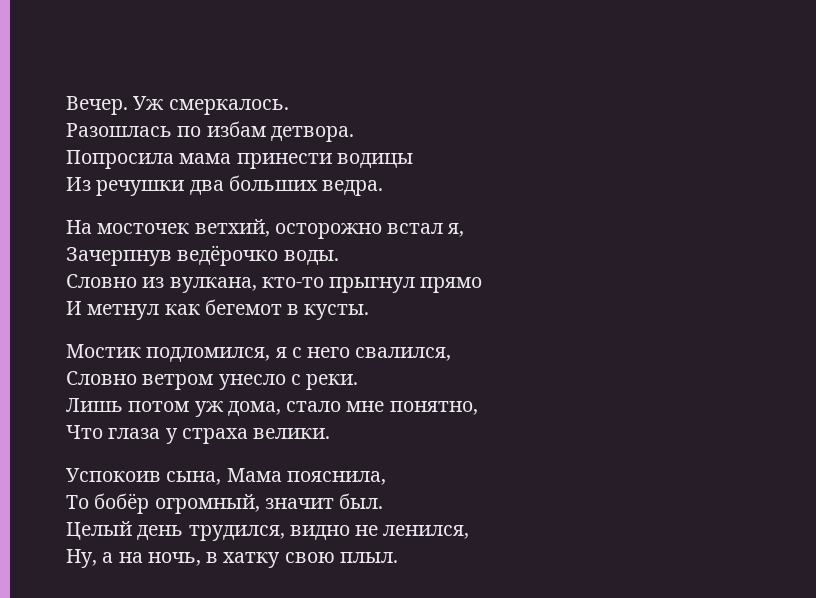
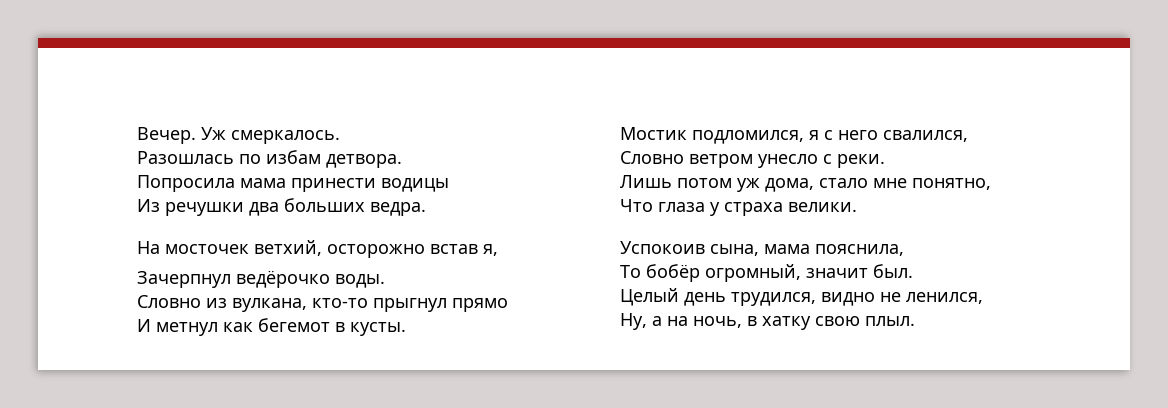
- На мосточек ветхий, осторожно встал я,
+ На мосточек ветхий, осторожно встав я,
- Зачерпнув ведёрочко воды.
+ Зачерпнул ведёрочко воды.
- Успокоив сына, Мама пояснила,
+ Успокоив сына, мама пояснила,

